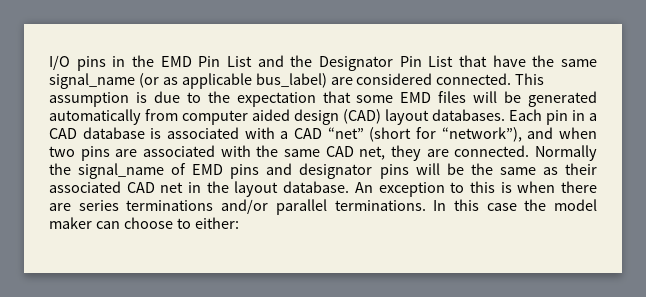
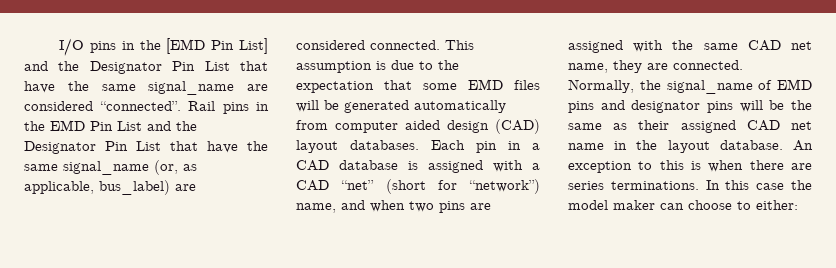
- I/O pins in the EMD Pin List and the Designator Pin List that have the same signal_name (or as applicable bus_label) are considered connected.
+ I/O pins in the [EMD Pin List] and the Designator Pin List that have the same signal_name are considered “connected”. Rail pins in the EMD Pin List and the Designator Pin List that have the same signal_name (or, as applicable, bus_label) are considered connected.
- Each pin in a CAD database is associated with a CAD “net” (short for “network”), and when two pins are associated with the same CAD net, they are connected.
+ Each pin in a CAD database is assigned with a CAD “net” (short for “network”) name, and when two pins are assigned with the same CAD net name, they are connected.
- Normally the signal_name of EMD pins and designator pins will be the same as their associated CAD net in the layout database.
+ Normally, the signal_name of EMD pins and designator pins will be the same as their assigned CAD net name in the layout database.
- An exception to this is when there are series terminations and/or parallel terminations.
+ An exception to this is when there are series terminations.

